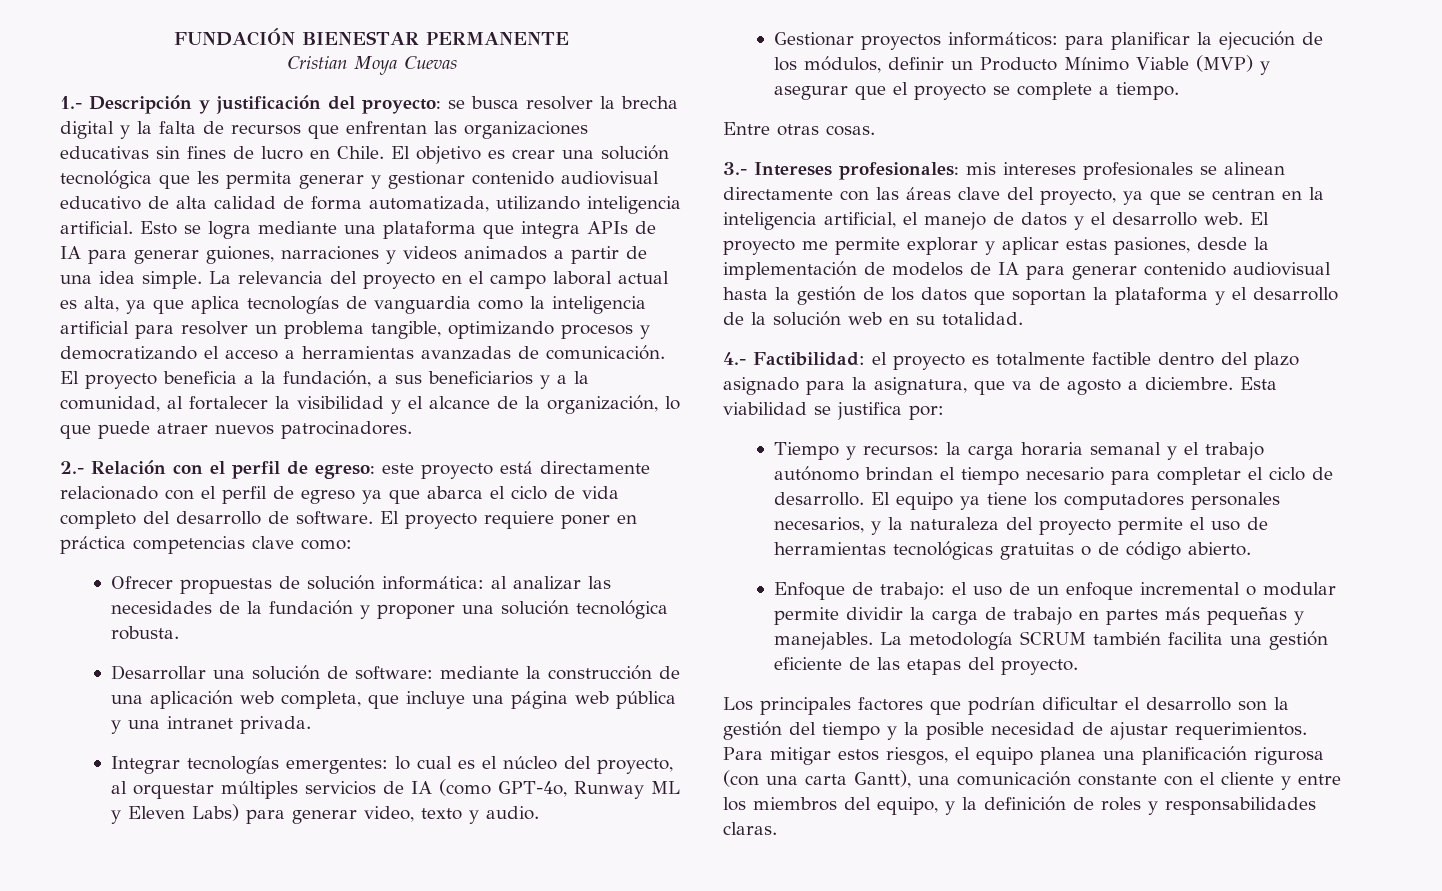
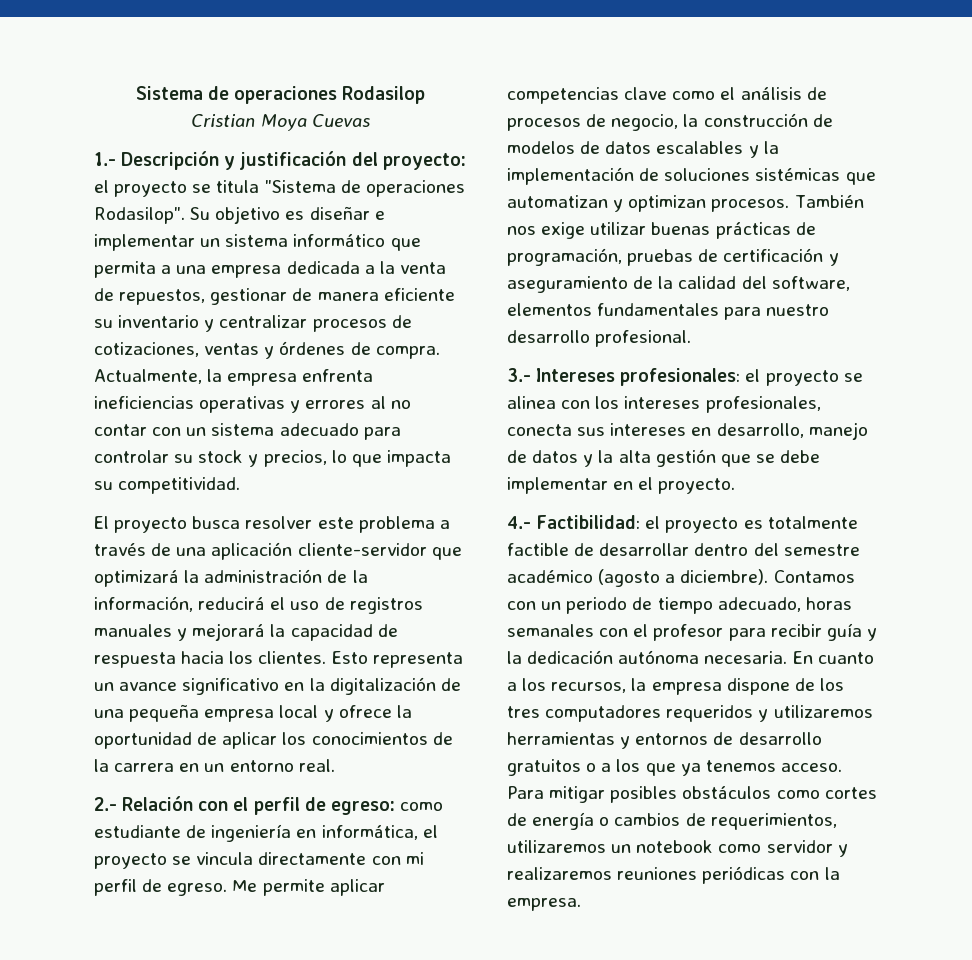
- FUNDACIÓN BIENESTAR PERMANENTE
+ Sistema de operaciones Rodasilop
- 1.- Descripción y justificación del proyecto: se busca resolver la brecha digital y la falta de recursos que enfrentan las organizaciones educativas sin fines de lucro en Chile. El objetivo es crear una solución tecnológica que les permita generar y gestionar contenido audiovisual educativo de alta calidad de forma automatizada, utilizando inteligencia artificial. Esto se logra mediante una plataforma que integra APIs de IA para generar guiones, narraciones y videos animados a partir de una idea simple. La relevancia del proyecto en el campo laboral actual es alta, ya que aplica tecnologías de vanguardia como la inteligencia artificial para resolver un problema tangible, optimizando procesos y democratizando el acceso a herramientas avanzadas de comunicación. El proyecto beneficia a la fundación, a sus beneficiarios y a la comunidad, al fortalecer la visibilidad y el alcance de la organización, lo que puede atraer nuevos patrocinadores.
+ 1.- Descripción y justificación del proyecto: el proyecto se titula "Sistema de operaciones Rodasilop". Su objetivo es diseñar e implementar un sistema informático que permita a una empresa dedicada a la venta de repuestos, gestionar de manera eficiente su inventario y centralizar procesos de cotizaciones, ventas y órdenes de compra. Actualmente, la empresa enfrenta ineficiencias operativas y errores al no contar con un sistema adecuado para controlar su stock y precios, lo que impacta su competitividad.
+ El proyecto busca resolver este problema a través de una aplicación cliente-servidor que optimizará la administración de la información, reducirá el uso de registros manuales y mejorará la capacidad de respuesta hacia los clientes. Esto representa un avance significativo en la digitalización de una pequeña empresa local y ofrece la oportunidad de aplicar los conocimientos de la carrera en un entorno real.
- 2.- Relación con el perfil de egreso: este proyecto está directamente relacionado con el perfil de egreso ya que abarca el ciclo de vida completo del desarrollo de software. El proyecto requiere poner en práctica competencias clave como:
- Ofrecer propuestas de solución informática: al analizar las necesidades de la fundación y proponer una solución tecnológica robusta.
- Desarrollar una solución de software: mediante la construcción de una aplicación web completa, que incluye una página web pública y una intranet privada.
- Integrar tecnologías emergentes: lo cual es el núcleo del proyecto, al orquestar múltiples servicios de IA (como GPT-4o, Runway ML y Eleven Labs) para generar video, texto y audio.
- Gestionar proyectos informáticos: para planificar la ejecución de los módulos, definir un Producto Mínimo Viable (MVP) y asegurar que el proyecto se complete a tiempo.
- Entre otras cosas.
- 3.- Intereses profesionales: mis intereses profesionales se alinean directamente con las áreas clave del proyecto, ya que se centran en la inteligencia artificial, el manejo de datos y el desarrollo web. El proyecto me permite explorar y aplicar estas pasiones, desde la implementación de modelos de IA para generar contenido audiovisual hasta la gestión de los datos que soportan la plataforma y el desarrollo de la solución web en su totalidad.
+ 2.- Relación con el perfil de egreso: como estudiante de ingeniería en informática, el proyecto se vincula directamente con mi perfil de egreso. Me permite aplicar competencias clave como el análisis de procesos de negocio, la construcción de modelos de datos escalables y la implementación de soluciones sistémicas que automatizan y optimizan procesos. También nos exige utilizar buenas prácticas de programación, pruebas de certificación y aseguramiento de la calidad del software, elementos fundamentales para nuestro desarrollo profesional.
+ 3.- Intereses profesionales: el proyecto se alinea con los intereses profesionales, conecta sus intereses en desarrollo, manejo de datos y la alta gestión que se debe implementar en el proyecto.
- 4.- Factibilidad: el proyecto es totalmente factible dentro del plazo asignado para la asignatura, que va de agosto a diciembre. Esta viabilidad se justifica por:
- Tiempo y recursos: la carga horaria semanal y el trabajo autónomo brindan el tiempo necesario para completar el ciclo de desarrollo. El equipo ya tiene los computadores personales necesarios, y la naturaleza del proyecto permite el uso de herramientas tecnológicas gratuitas o de código abierto.
- Enfoque de trabajo: el uso de un enfoque incremental o modular permite dividir la carga de trabajo en partes más pequeñas y manejables. La metodología SCRUM también facilita una gestión eficiente de las etapas del proyecto.
- Los principales factores que podrían dificultar el desarrollo son la gestión del tiempo y la posible necesidad de ajustar requerimientos. Para mitigar estos riesgos, el equipo planea una planificación rigurosa (con una carta Gantt), una comunicación constante con el cliente y entre los miembros del equipo, y la definición de roles y responsabilidades claras.
+ 4.- Factibilidad: el proyecto es totalmente factible de desarrollar dentro del semestre académico (agosto a diciembre). Contamos con un periodo de tiempo adecuado, horas semanales con el profesor para recibir guía y la dedicación autónoma necesaria. En cuanto a los recursos, la empresa dispone de los tres computadores requeridos y utilizaremos herramientas y entornos de desarrollo gratuitos o a los que ya tenemos acceso. Para mitigar posibles obstáculos como cortes de energía o cambios de requerimientos, utilizaremos un notebook como servidor y realizaremos reuniones periódicas con la empresa.

